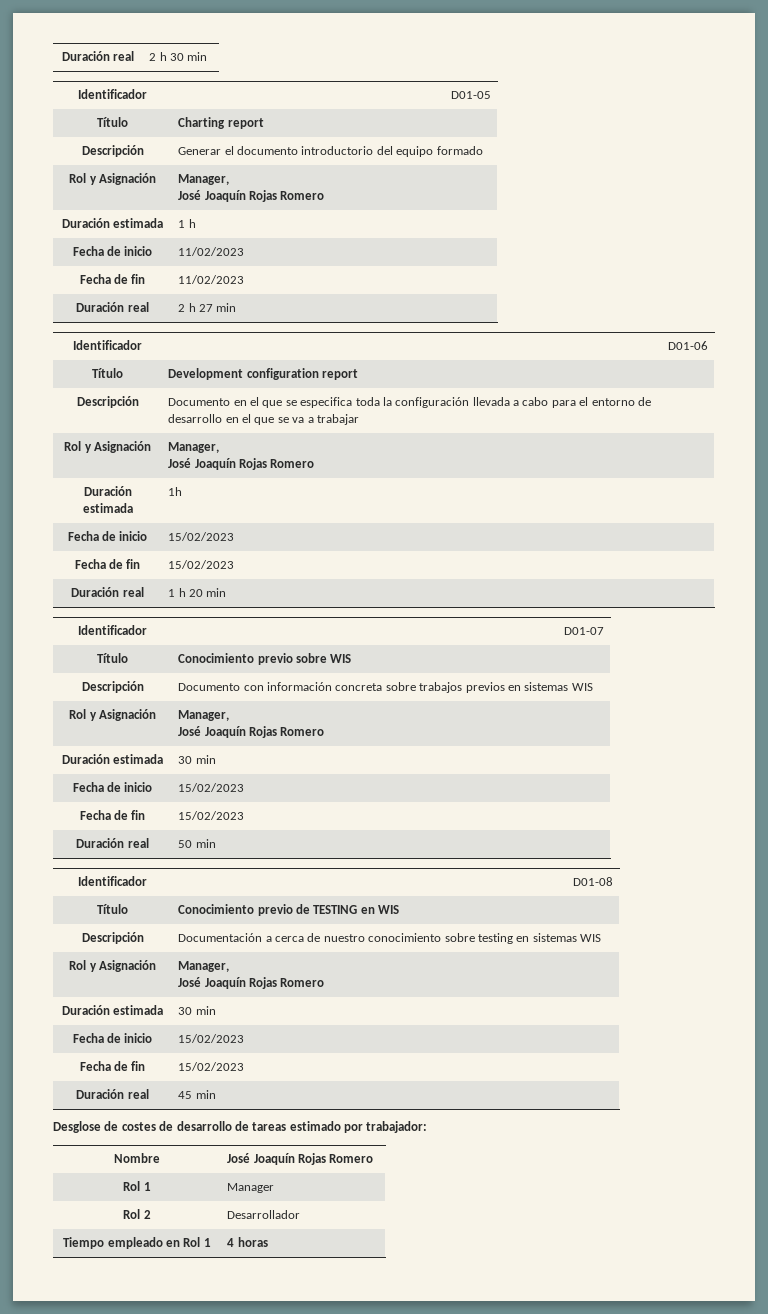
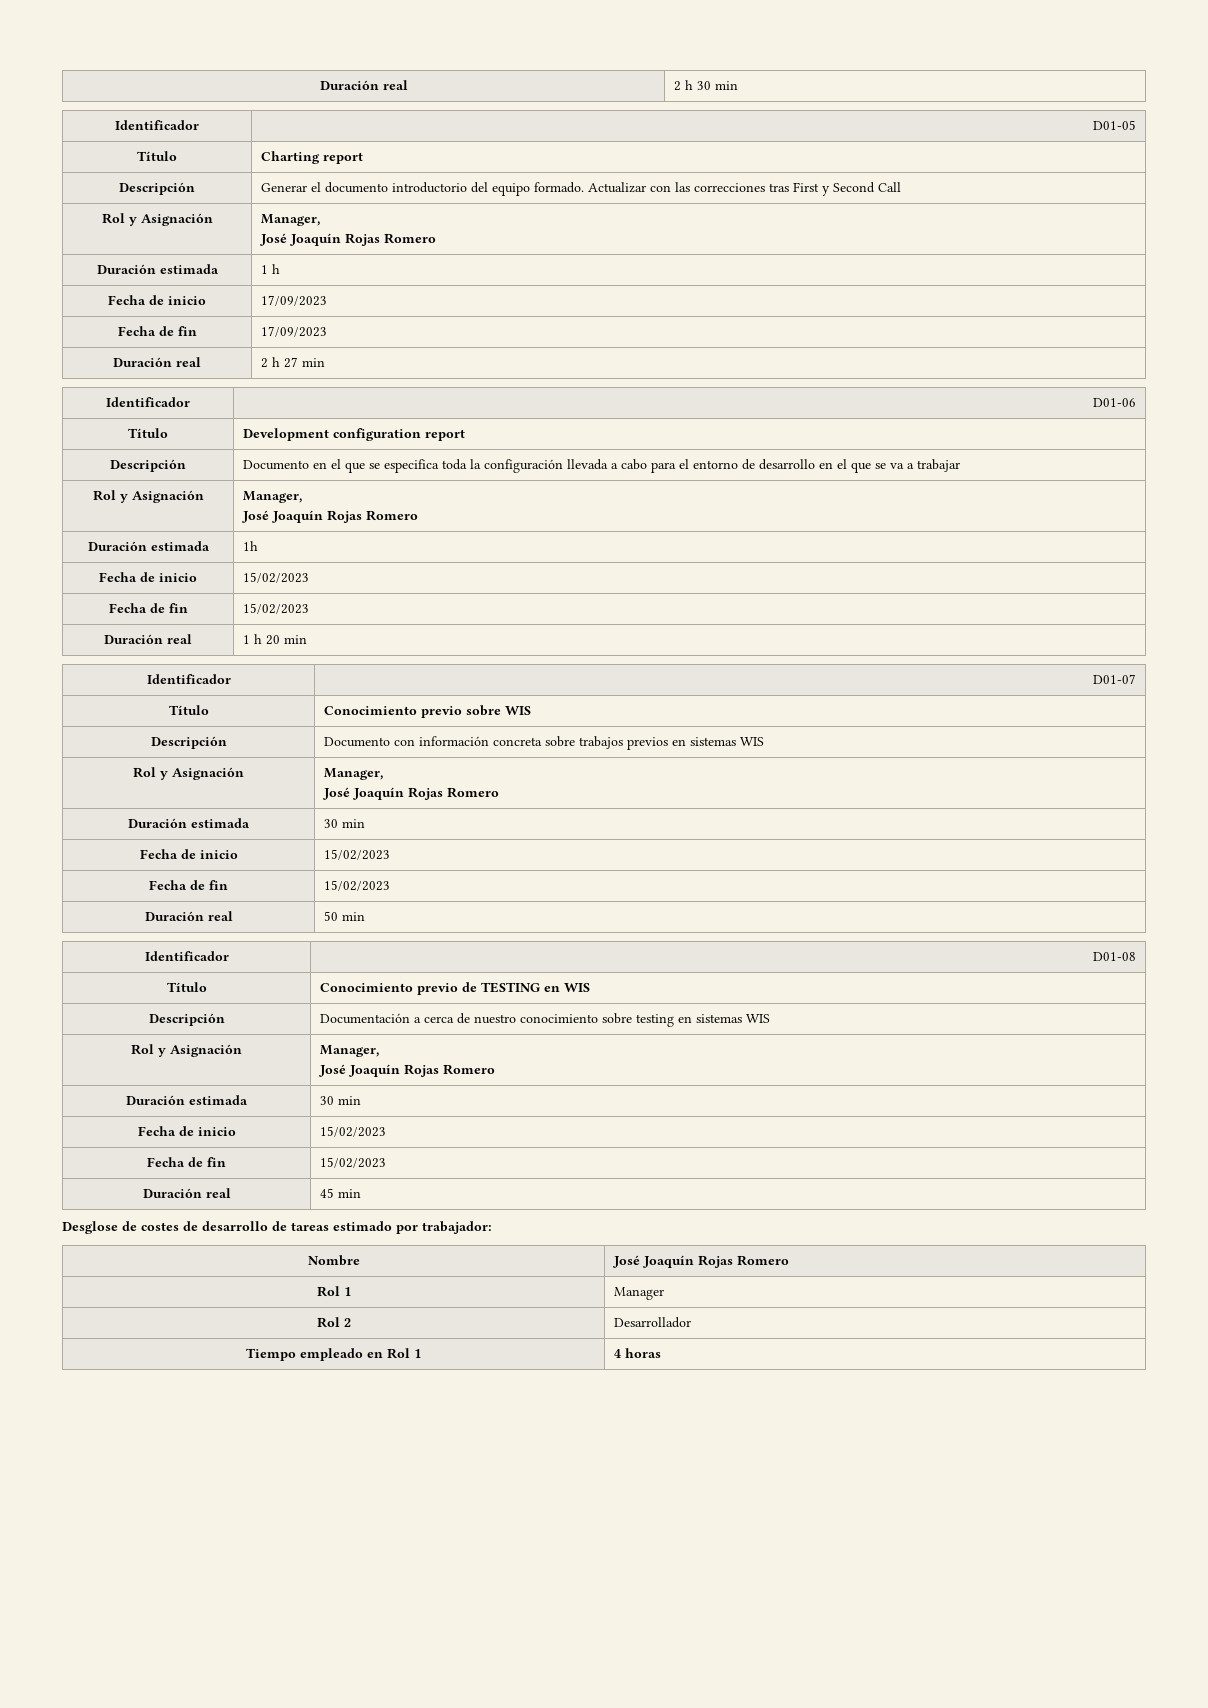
- Descripción | Generar el documento introductorio del equipo formado
+ Descripción | Generar el documento introductorio del equipo formado. Actualizar con las correcciones tras First y Second Call
- Fecha de inicio | 11/02/2023
- Fecha de fin | 11/02/2023
+ Fecha de inicio | 17/09/2023
+ Fecha de fin | 17/09/2023

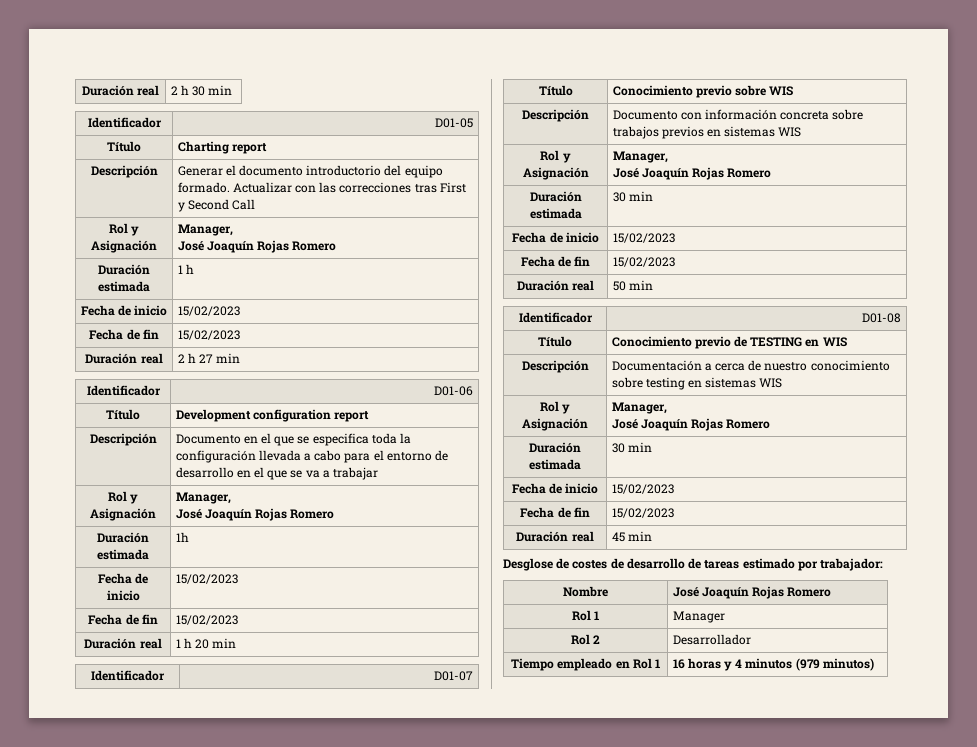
  Duración estimada | 1 h
- Fecha de inicio | 17/09/2023
- Fecha de fin | 17/09/2023
+ Fecha de inicio | 15/02/2023
+ Fecha de fin | 15/02/2023
- Tiempo empleado en Rol 1 | 4 horas
+ Tiempo empleado en Rol 1 | 16 horas y 4 minutos (979 minutos)

